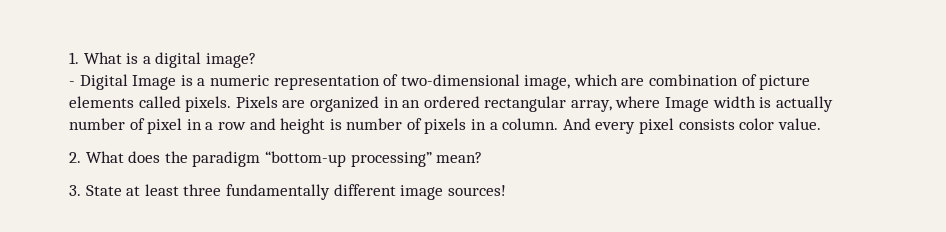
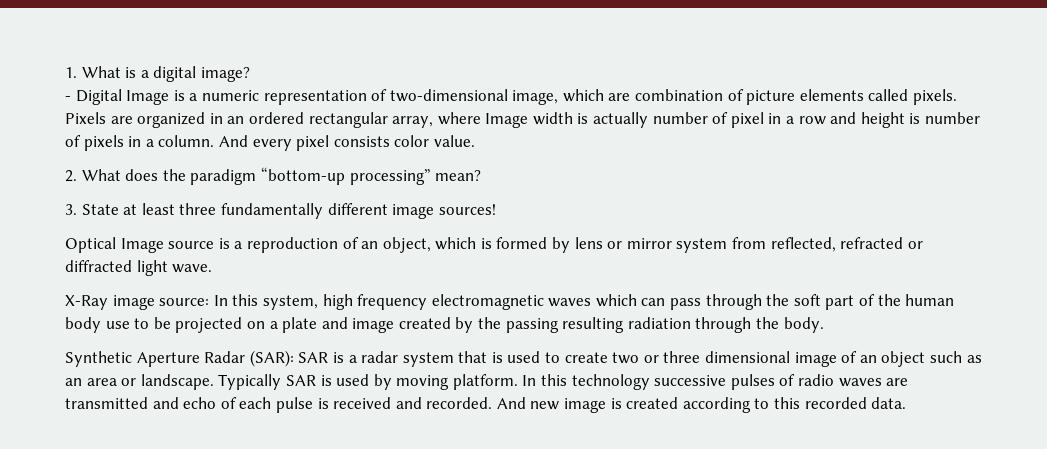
+ Optical Image source is a reproduction of an object, which is formed by lens or mirror system from reflected, refracted or diffracted light wave.
+ X-Ray image source: In this system, high frequency electromagnetic waves which can pass through the soft part of the human body use to be projected on a plate and image created by the passing resulting radiation through the body.
+ Synthetic Aperture Radar (SAR): SAR is a radar system that is used to create two or three dimensional image of an object such as an area or landscape. Typically SAR is used by moving platform. In this technology successive pulses of radio waves are transmitted and echo of each pulse is received and recorded. And new image is created according to this recorded data.

